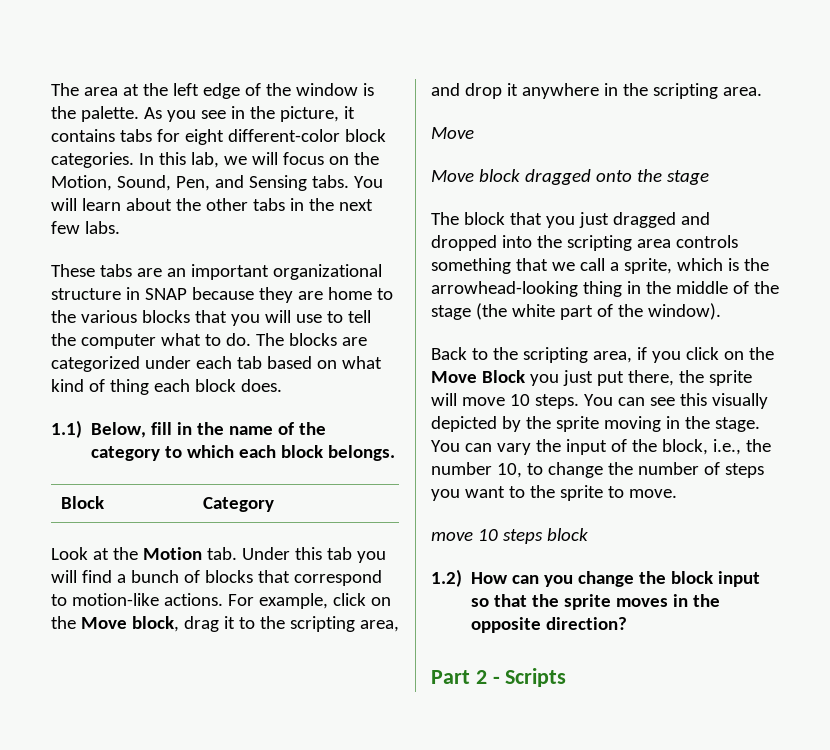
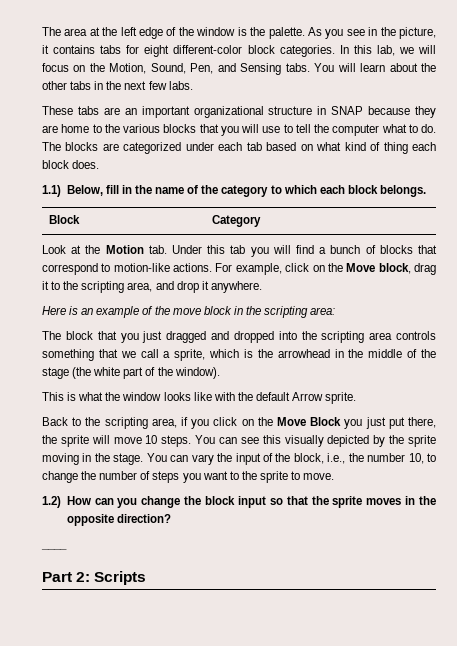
- For example, click on the Move block, drag it to the scripting area, and drop it anywhere in the scripting area.
- Move
- Move block dragged onto the stage
+ For example, click on the Move block, drag it to the scripting area, and drop it anywhere.
+ Here is an example of the move block in the scripting area:
- The block that you just dragged and dropped into the scripting area controls something that we call a sprite, which is the arrowhead-looking thing in the middle of the stage (the white part of the window).
+ The block that you just dragged and dropped into the scripting area controls something that we call a sprite, which is the arrowhead in the middle of the stage (the white part of the window).
+ This is what the window looks like with the default Arrow sprite.
- move 10 steps block
+ ____
- Part 2 - Scripts
+ Part 2: Scripts

